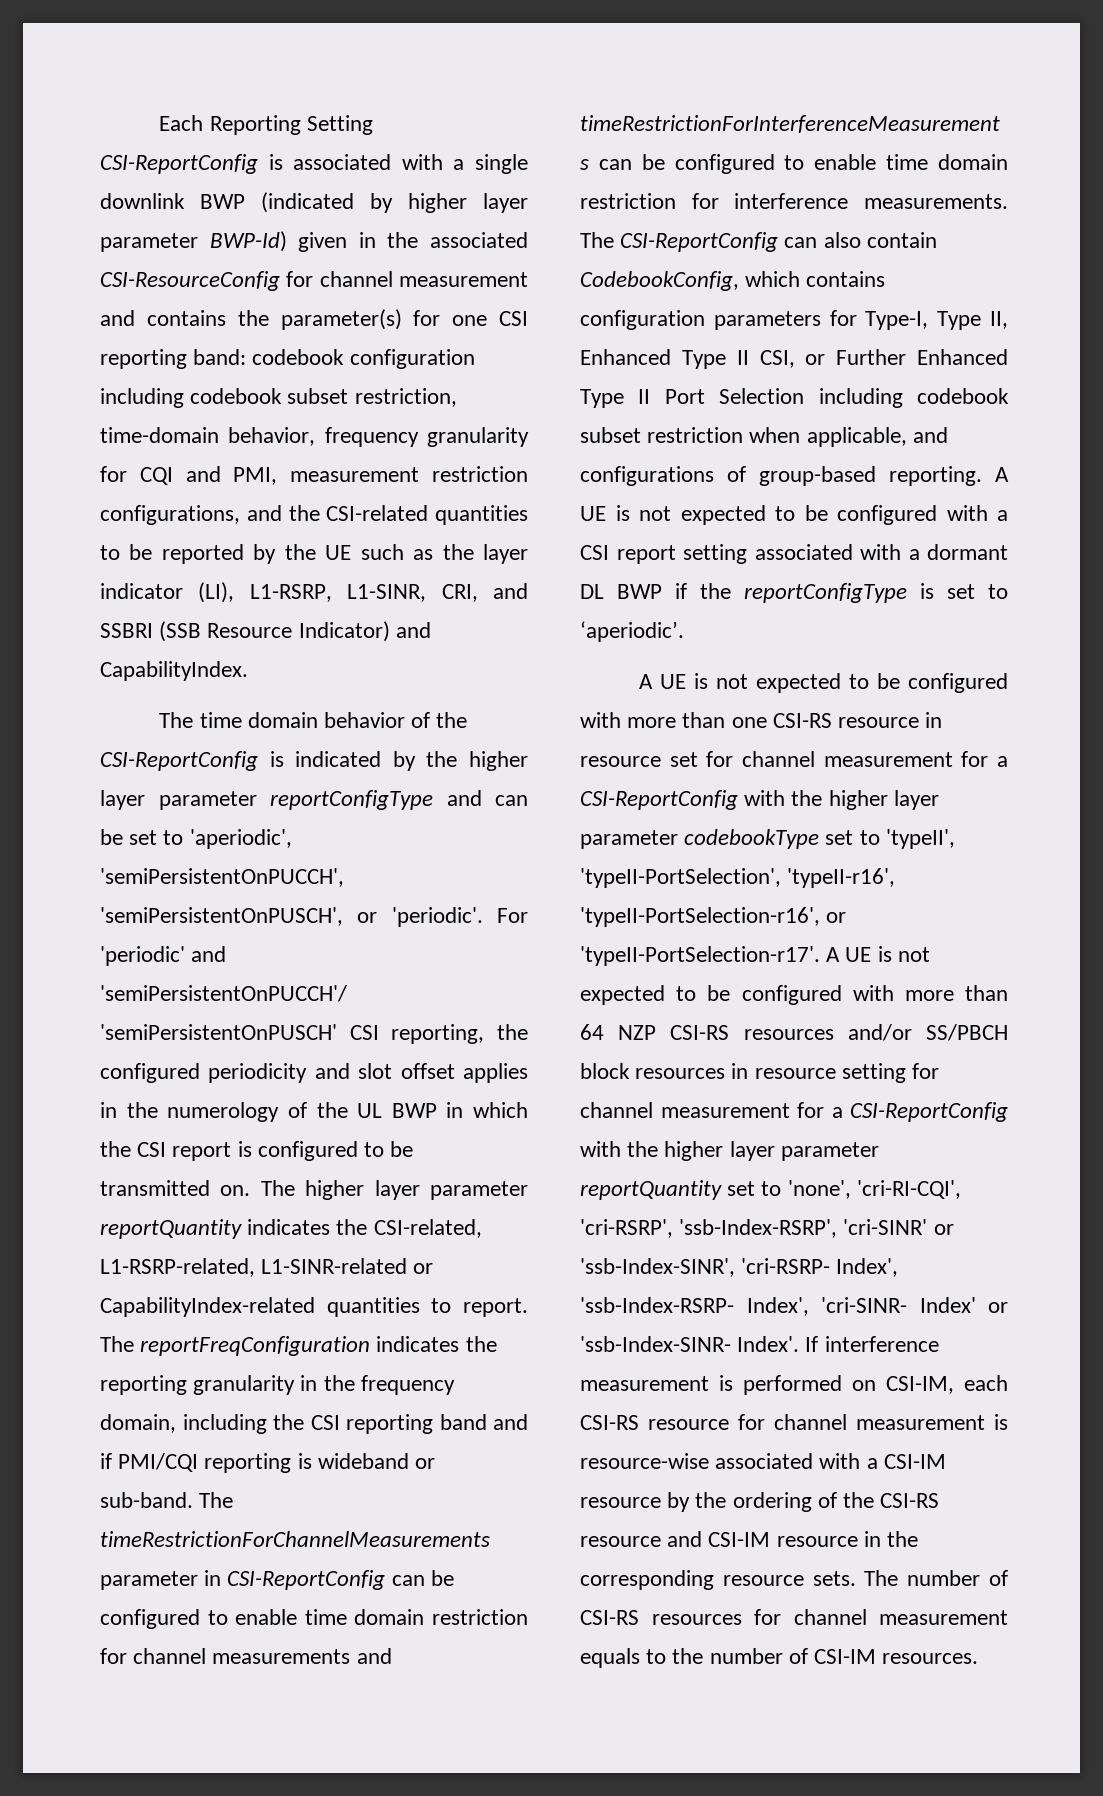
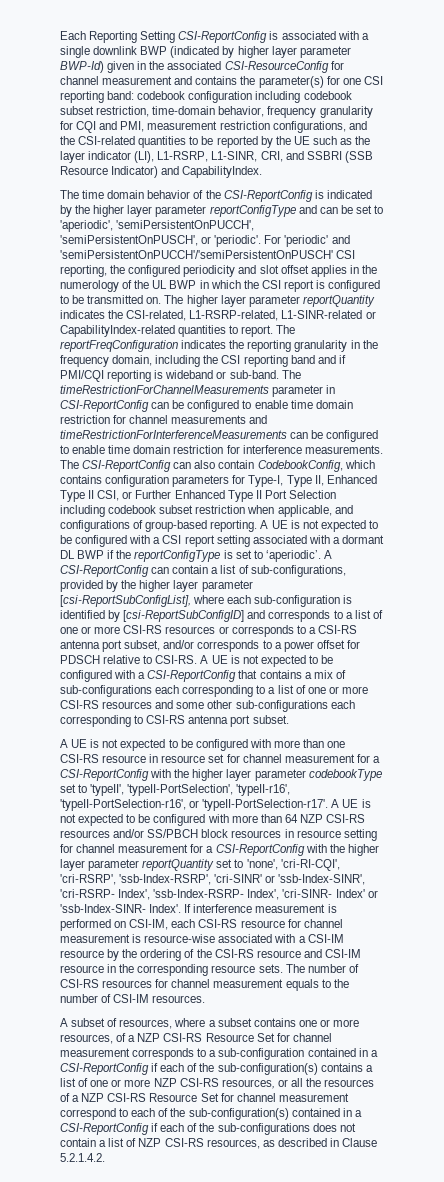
+ A CSI-ReportConfig can contain a list of sub-configurations, provided by the higher layer parameter [csi-ReportSubConfigList], where each sub-configuration is identified by [csi-ReportSubConfigID] and corresponds to a list of one or more CSI-RS resources or corresponds to a CSI-RS antenna port subset, and/or corresponds to a power offset for PDSCH relative to CSI-RS. A UE is not expected to be configured with a CSI-ReportConfig that contains a mix of sub-configurations each corresponding to a list of one or more CSI-RS resources and some other sub-configurations each corresponding to CSI-RS antenna port subset.
+ A subset of resources, where a subset contains one or more resources, of a NZP CSI-RS Resource Set for channel measurement corresponds to a sub-configuration contained in a CSI-ReportConfig if each of the sub-configuration(s) contains a list of one or more NZP CSI-RS resources, or all the resources of a NZP CSI-RS Resource Set for channel measurement correspond to each of the sub-configuration(s) contained in a CSI-ReportConfig if each of the sub-configurations does not contain a list of NZP CSI-RS resources, as described in Clause 5.2.1.4.2.

